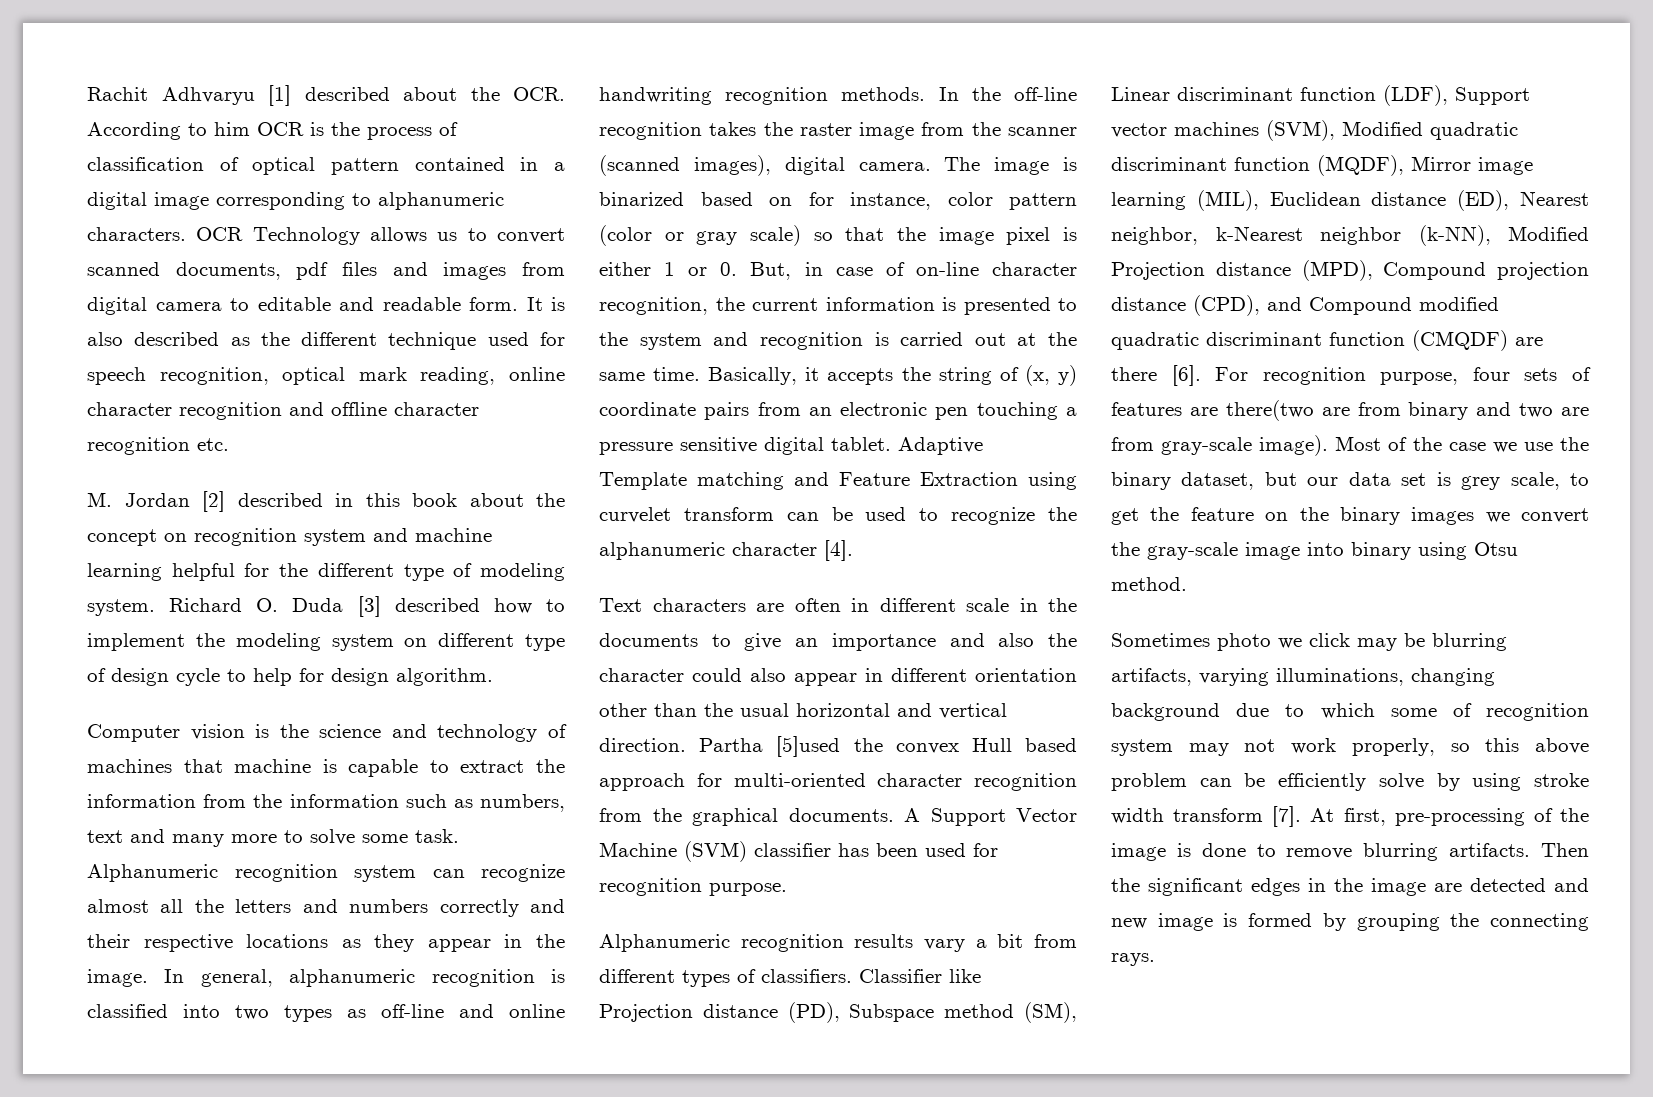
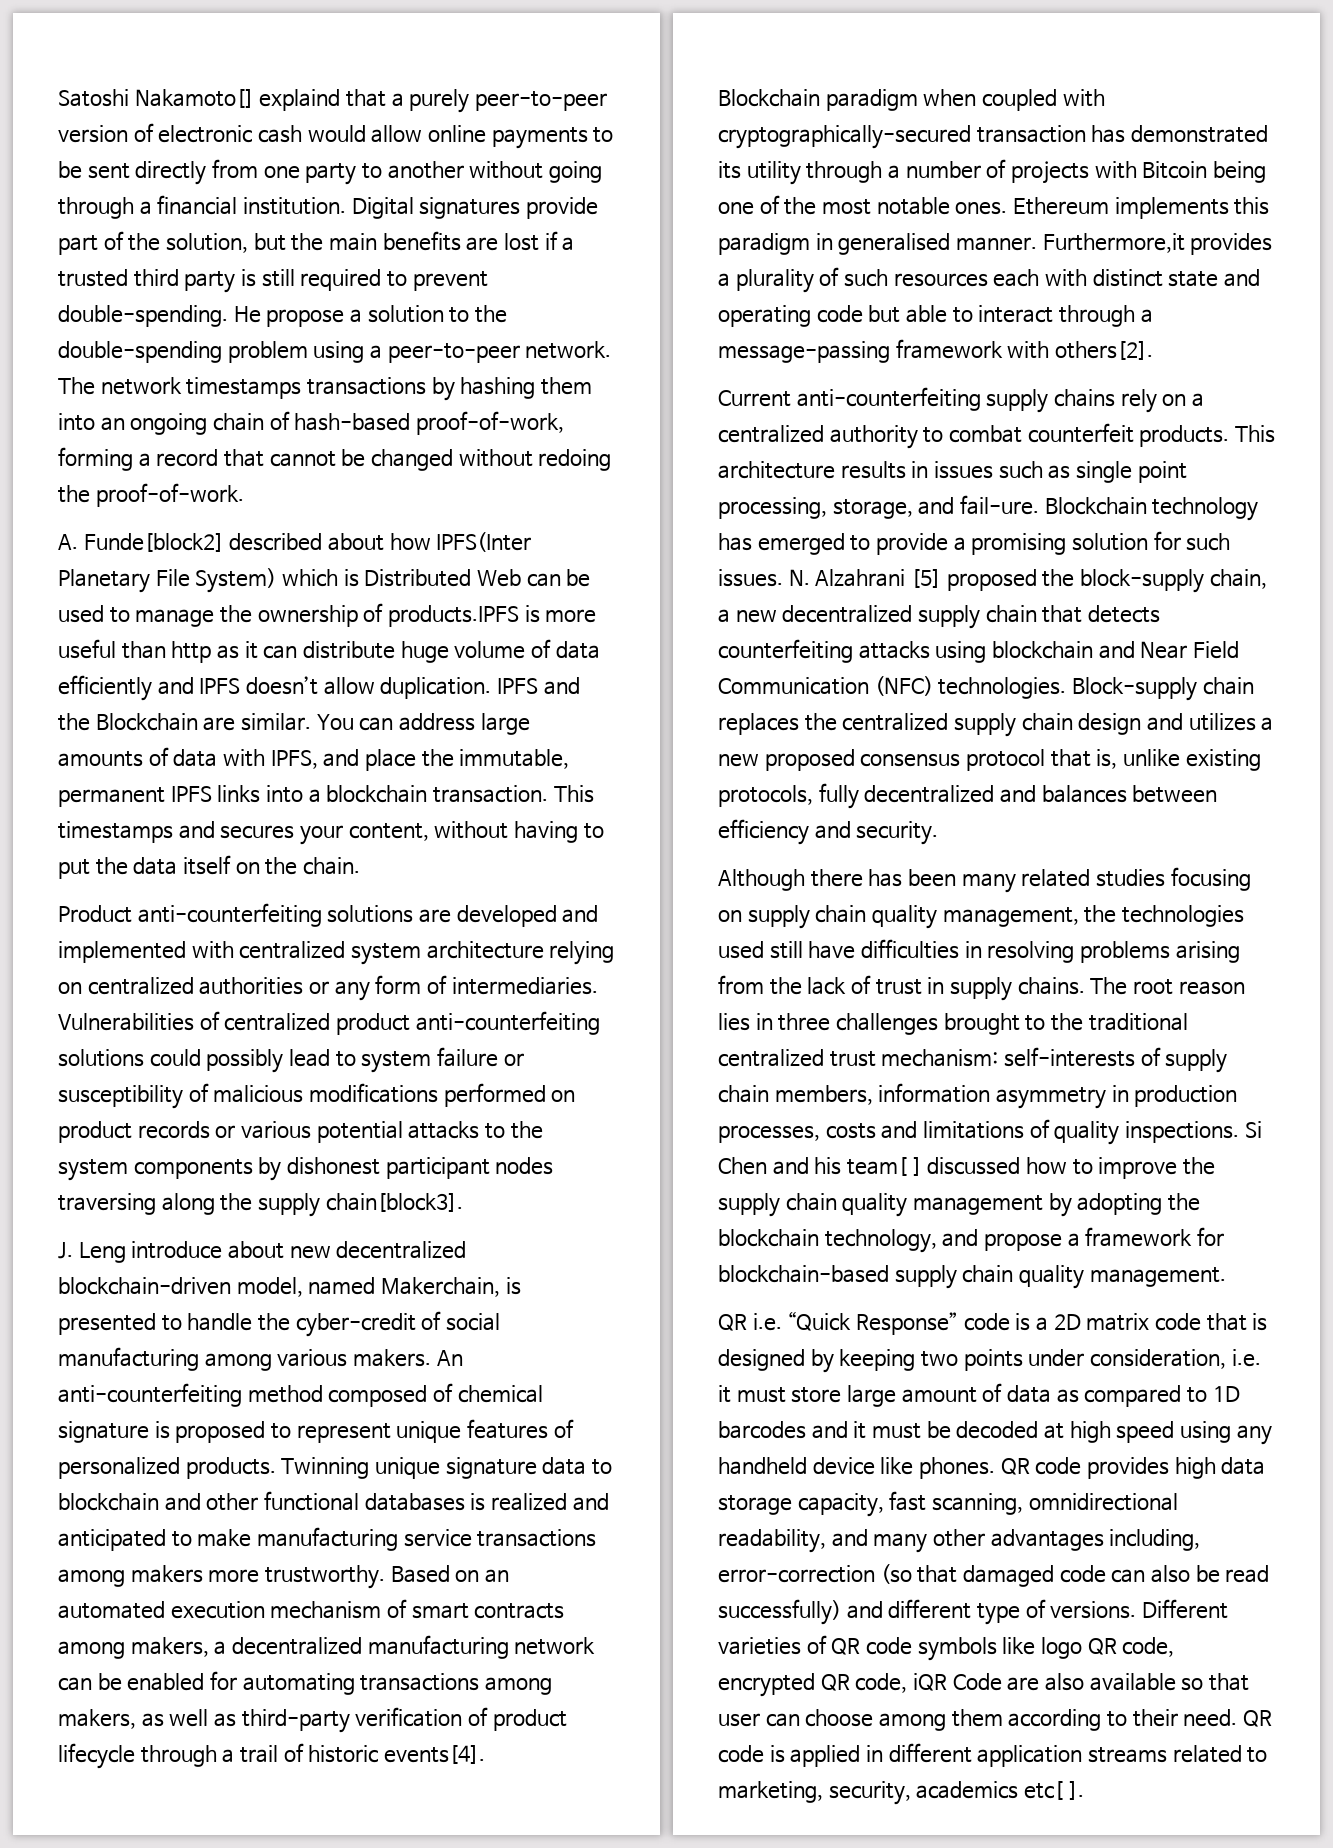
- Rachit Adhvaryu [1] described about the OCR. According to him OCR is the process of classification of optical pattern contained in a digital image corresponding to alphanumeric characters. OCR Technology allows us to convert scanned documents, pdf files and images from digital camera to editable and readable form. It is also described as the different technique used for speech recognition, optical mark reading, online character recognition and offline character recognition etc.
- M. Jordan [2] described in this book about the concept on recognition system and machine learning helpful for the different type of modeling system. Richard O. Duda [3] described how to implement the modeling system on different type of design cycle to help for design algorithm.
- Computer vision is the science and technology of machines that machine is capable to extract the information from the information such as numbers, text and many more to solve some task. Alphanumeric recognition system can recognize almost all the letters and numbers correctly and their respective locations as they appear in the image. In general, alphanumeric recognition is classified into two types as off-line and online handwriting recognition methods. In the off-line recognition takes the raster image from the scanner (scanned images), digital camera. The image is binarized based on for instance, color pattern (color or gray scale) so that the image pixel is either 1 or 0. But, in case of on-line character recognition, the current information is presented to the system and recognition is carried out at the same time. Basically, it accepts the string of (x, y) coordinate pairs from an electronic pen touching a pressure sensitive digital tablet. Adaptive Template matching and Feature Extraction using curvelet transform can be used to recognize the alphanumeric character [4].
- Text characters are often in different scale in the documents to give an importance and also the character could also appear in different orientation other than the usual horizontal and vertical direction. Partha [5]used the convex Hull based approach for multi-oriented character recognition from the graphical documents. A Support Vector Machine (SVM) classifier has been used for recognition purpose.
- Alphanumeric recognition results vary a bit from different types of classifiers. Classifier like Projection distance (PD), Subspace method (SM), Linear discriminant function (LDF), Support vector machines (SVM), Modified quadratic discriminant function (MQDF), Mirror image learning (MIL), Euclidean distance (ED), Nearest neighbor, k-Nearest neighbor (k-NN), Modified Projection distance (MPD), Compound projection distance (CPD), and Compound modified quadratic discriminant function (CMQDF) are there [6]. For recognition purpose, four sets of features are there(two are from binary and two are from gray-scale image). Most of the case we use the binary dataset, but our data set is grey scale, to get the feature on the binary images we convert the gray-scale image into binary using Otsu method.
- Sometimes photo we click may be blurring artifacts, varying illuminations, changing background due to which some of recognition system may not work properly, so this above problem can be efficiently solve by using stroke width transform [7]. At first, pre-processing of the image is done to remove blurring artifacts. Then the significant edges in the image are detected and new image is formed by grouping the connecting rays.
+ Satoshi Nakamoto[] explaind that a purely peer-to-peer version of electronic cash would allow online payments to be sent directly from one party to another without going through a financial institution. Digital signatures provide part of the solution, but the main benefits are lost if a trusted third party is still required to prevent double-spending. He propose a solution to the double-spending problem using a peer-to-peer network. The network timestamps transactions by hashing them into an ongoing chain of hash-based proof-of-work, forming a record that cannot be changed without redoing the proof-of-work.
+ A. Funde[block2] described about how IPFS(Inter Planetary File System) which is Distributed Web can be used to manage the ownership of products.IPFS is more useful than http as it can distribute huge volume of data efficiently and IPFS doesn’t allow duplication. IPFS and the Blockchain are similar. You can address large amounts of data with IPFS, and place the immutable, permanent IPFS links into a blockchain transaction. This timestamps and secures your content, without having to put the data itself on the chain.
+ Product anti-counterfeiting solutions are developed and implemented with centralized system architecture relying on centralized authorities or any form of intermediaries. Vulnerabilities of centralized product anti-counterfeiting solutions could possibly lead to system failure or susceptibility of malicious modifications performed on product records or various potential attacks to the system components by dishonest participant nodes traversing along the supply chain[block3].
+ J. Leng introduce about new decentralized blockchain-driven model, named Makerchain, is presented to handle the cyber-credit of social manufacturing among various makers. An anti-counterfeiting method composed of chemical signature is proposed to represent unique features of personalized products. Twinning unique signature data to blockchain and other functional databases is realized and anticipated to make manufacturing service transactions among makers more trustworthy. Based on an automated execution mechanism of smart contracts among makers, a decentralized manufacturing network can be enabled for automating transactions among makers, as well as third-party verification of product lifecycle through a trail of historic events[4].
+ Blockchain paradigm when coupled with cryptographically-secured transaction has demonstrated its utility through a number of projects with Bitcoin being one of the most notable ones. Ethereum implements this paradigm in generalised manner. Furthermore,it provides a plurality of such resources each with distinct state and operating code but able to interact through a message-passing framework with others[2].
+ Current anti-counterfeiting supply chains rely on a centralized authority to combat counterfeit products. This architecture results in issues such as single point processing, storage, and fail-ure. Blockchain technology has emerged to provide a promising solution for such issues. N. Alzahrani [5] proposed the block-supply chain, a new decentralized supply chain that detects counterfeiting attacks using blockchain and Near Field Communication (NFC) technologies. Block-supply chain replaces the centralized supply chain design and utilizes a new proposed consensus protocol that is, unlike existing protocols, fully decentralized and balances between efficiency and security.
+ Although there has been many related studies focusing on supply chain quality management, the technologies used still have difficulties in resolving problems arising from the lack of trust in supply chains. The root reason lies in three challenges brought to the traditional centralized trust mechanism: self-interests of supply chain members, information asymmetry in production processes, costs and limitations of quality inspections. Si Chen and his team[ ] discussed how to improve the supply chain quality management by adopting the blockchain technology, and propose a framework for blockchain-based supply chain quality management.
+ QR i.e. “Quick Response” code is a 2D matrix code that is designed by keeping two points under consideration, i.e. it must store large amount of data as compared to 1D barcodes and it must be decoded at high speed using any handheld device like phones. QR code provides high data storage capacity, fast scanning, omnidirectional readability, and many other advantages including, error-correction (so that damaged code can also be read successfully) and different type of versions. Different varieties of QR code symbols like logo QR code, encrypted QR code, iQR Code are also available so that user can choose among them according to their need. QR code is applied in different application streams related to marketing, security, academics etc[ ].

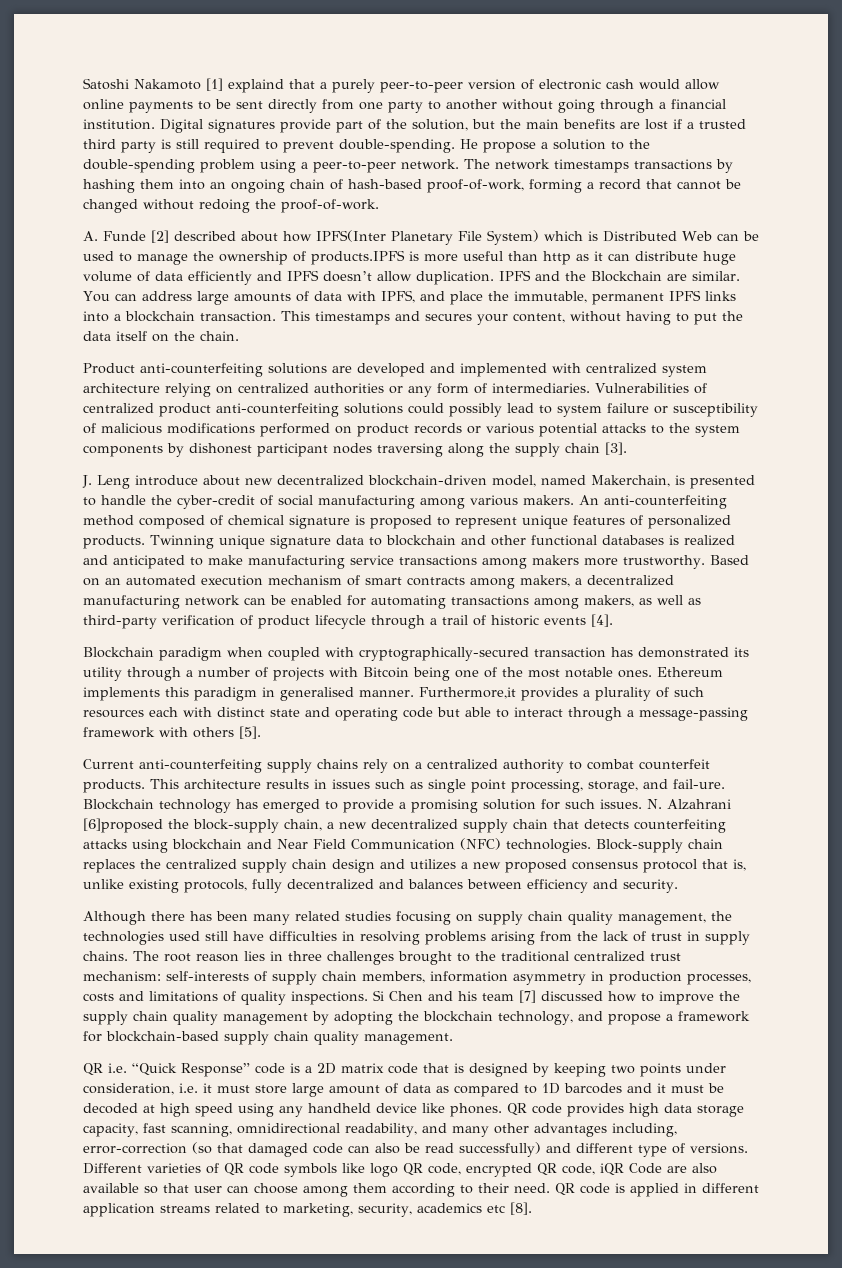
- Satoshi Nakamoto[] explaind that a purely peer-to-peer version of electronic cash would allow online payments to be sent directly from one party to another without going through a financial institution.
+ Satoshi Nakamoto [1] explaind that a purely peer-to-peer version of electronic cash would allow online payments to be sent directly from one party to another without going through a financial institution.
- A. Funde[block2] described about how IPFS(Inter Planetary File System) which is Distributed Web can be used to manage the ownership of products.IPFS is more useful than http as it can distribute huge volume of data efficiently and IPFS doesn’t allow duplication.
+ A. Funde [2] described about how IPFS(Inter Planetary File System) which is Distributed Web can be used to manage the ownership of products.IPFS is more useful than http as it can distribute huge volume of data efficiently and IPFS doesn’t allow duplication.
- Vulnerabilities of centralized product anti-counterfeiting solutions could possibly lead to system failure or susceptibility of malicious modifications performed on product records or various potential attacks to the system components by dishonest participant nodes traversing along the supply chain[block3].
+ Vulnerabilities of centralized product anti-counterfeiting solutions could possibly lead to system failure or susceptibility of malicious modifications performed on product records or various potential attacks to the system components by dishonest participant nodes traversing along the supply chain [3].
- Based on an automated execution mechanism of smart contracts among makers, a decentralized manufacturing network can be enabled for automating transactions among makers, as well as third-party verification of product lifecycle through a trail of historic events[4].
+ Based on an automated execution mechanism of smart contracts among makers, a decentralized manufacturing network can be enabled for automating transactions among makers, as well as third-party verification of product lifecycle through a trail of historic events [4].
- Furthermore,it provides a plurality of such resources each with distinct state and operating code but able to interact through a message-passing framework with others[2].
+ Furthermore,it provides a plurality of such resources each with distinct state and operating code but able to interact through a message-passing framework with others [5].
- N. Alzahrani [5] proposed the block-supply chain, a new decentralized supply chain that detects counterfeiting attacks using blockchain and Near Field Communication (NFC) technologies.
+ N. Alzahrani [6]proposed the block-supply chain, a new decentralized supply chain that detects counterfeiting attacks using blockchain and Near Field Communication (NFC) technologies.
- Si Chen and his team[ ] discussed how to improve the supply chain quality management by adopting the blockchain technology, and propose a framework for blockchain-based supply chain quality management.
+ Si Chen and his team [7] discussed how to improve the supply chain quality management by adopting the blockchain technology, and propose a framework for blockchain-based supply chain quality management.
- QR code is applied in different application streams related to marketing, security, academics etc[ ].
+ QR code is applied in different application streams related to marketing, security, academics etc [8].

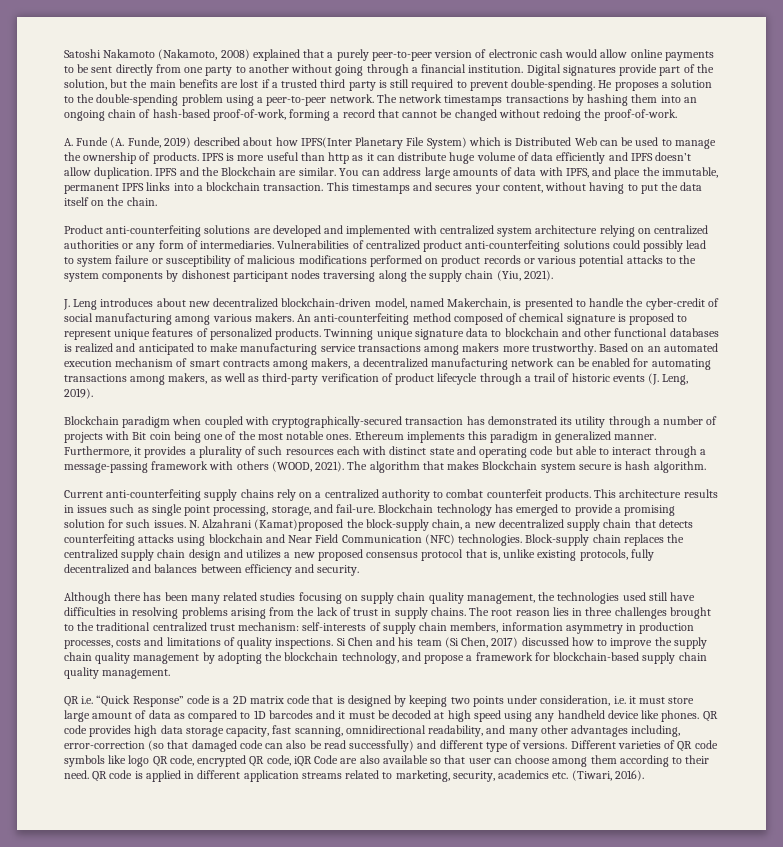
- Satoshi Nakamoto [1] explaind that a purely peer-to-peer version of electronic cash would allow online payments to be sent directly from one party to another without going through a financial institution.
+ Satoshi Nakamoto (Nakamoto, 2008) explained that a purely peer-to-peer version of electronic cash would allow online payments to be sent directly from one party to another without going through a financial institution.
- He propose a solution to the double-spending problem using a peer-to-peer network.
+ He proposes a solution to the double-spending problem using a peer-to-peer network.
- A. Funde [2] described about how IPFS(Inter Planetary File System) which is Distributed Web can be used to manage the ownership of products.IPFS is more useful than http as it can distribute huge volume of data efficiently and IPFS doesn’t allow duplication.
+ A. Funde (A. Funde, 2019) described about how IPFS(Inter Planetary File System) which is Distributed Web can be used to manage the ownership of products. IPFS is more useful than http as it can distribute huge volume of data efficiently and IPFS doesn’t allow duplication.
- Vulnerabilities of centralized product anti-counterfeiting solutions could possibly lead to system failure or susceptibility of malicious modifications performed on product records or various potential attacks to the system components by dishonest participant nodes traversing along the supply chain [3].
+ Vulnerabilities of centralized product anti-counterfeiting solutions could possibly lead to system failure or susceptibility of malicious modifications performed on product records or various potential attacks to the system components by dishonest participant nodes traversing along the supply chain (Yiu, 2021).
- J. Leng introduce about new decentralized blockchain-driven model, named Makerchain, is presented to handle the cyber-credit of social manufacturing among various makers.
+ J. Leng introduces about new decentralized blockchain-driven model, named Makerchain, is presented to handle the cyber-credit of social manufacturing among various makers.
- Based on an automated execution mechanism of smart contracts among makers, a decentralized manufacturing network can be enabled for automating transactions among makers, as well as third-party verification of product lifecycle through a trail of historic events [4].
+ Based on an automated execution mechanism of smart contracts among makers, a decentralized manufacturing network can be enabled for automating transactions among makers, as well as third-party verification of product lifecycle through a trail of historic events (J. Leng, 2019).
- Blockchain paradigm when coupled with cryptographically-secured transaction has demonstrated its utility through a number of projects with Bitcoin being one of the most notable ones.
+ Blockchain paradigm when coupled with cryptographically-secured transaction has demonstrated its utility through a number of projects with Bit coin being one of the most notable ones.
- Ethereum implements this paradigm in generalised manner. Furthermore,it provides a plurality of such resources each with distinct state and operating code but able to interact through a message-passing framework with others [5].
+ Ethereum implements this paradigm in generalized manner. Furthermore, it provides a plurality of such resources each with distinct state and operating code but able to interact through a message-passing framework with others (WOOD, 2021). The algorithm that makes Blockchain system secure is hash algorithm.
- N. Alzahrani [6]proposed the block-supply chain, a new decentralized supply chain that detects counterfeiting attacks using blockchain and Near Field Communication (NFC) technologies.
+ N. Alzahrani (Kamat)proposed the block-supply chain, a new decentralized supply chain that detects counterfeiting attacks using blockchain and Near Field Communication (NFC) technologies.
- Si Chen and his team [7] discussed how to improve the supply chain quality management by adopting the blockchain technology, and propose a framework for blockchain-based supply chain quality management.
+ Si Chen and his team (Si Chen, 2017) discussed how to improve the supply chain quality management by adopting the blockchain technology, and propose a framework for blockchain-based supply chain quality management.
- QR code is applied in different application streams related to marketing, security, academics etc [8].
+ QR code is applied in different application streams related to marketing, security, academics etc. (Tiwari, 2016).

